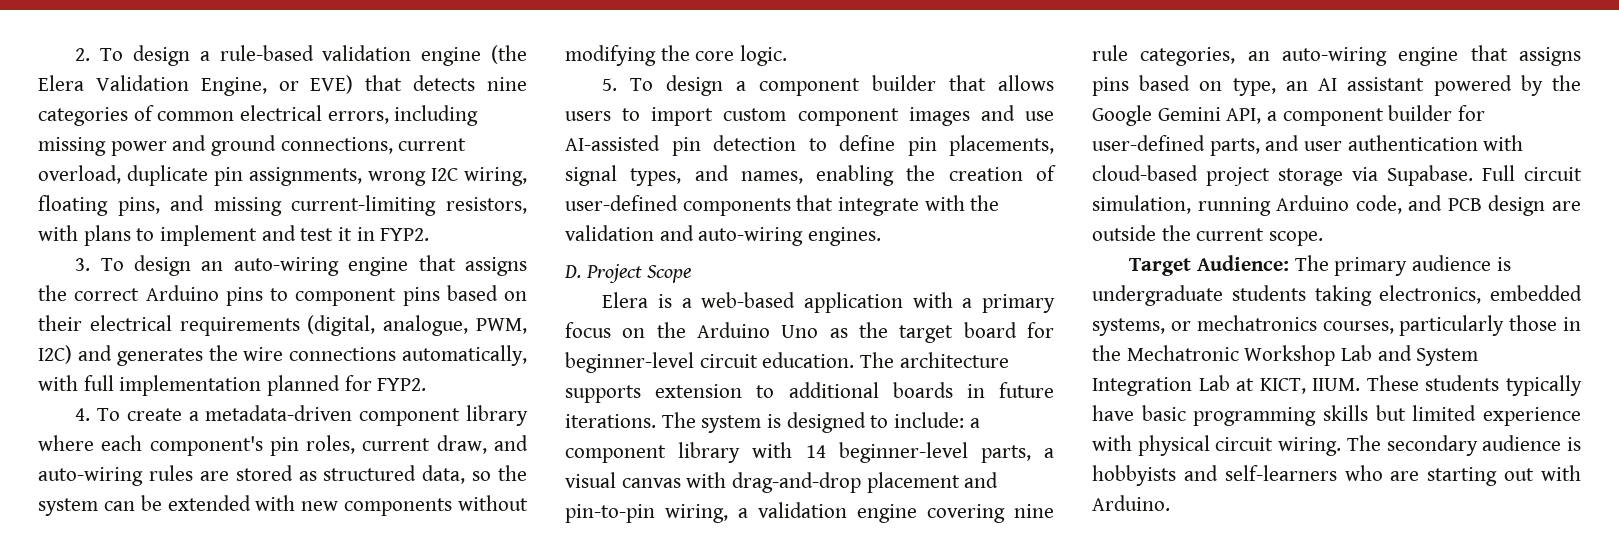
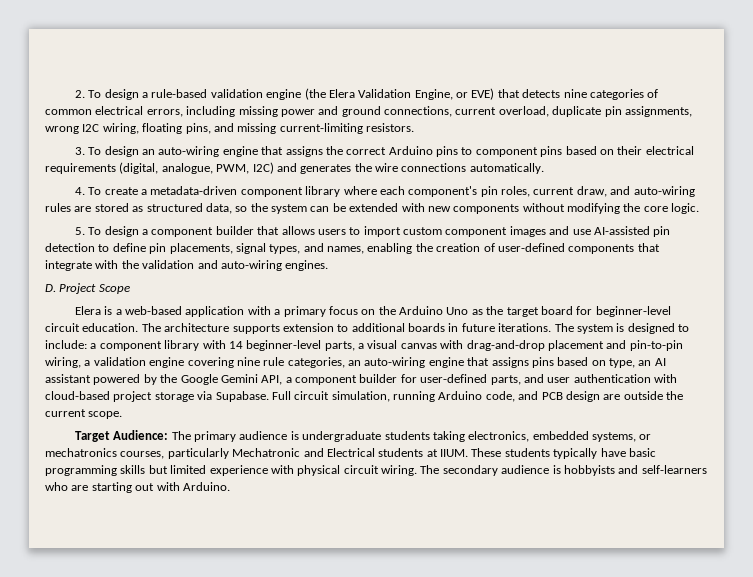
- 2. To design a rule-based validation engine (the Elera Validation Engine, or EVE) that detects nine categories of common electrical errors, including missing power and ground connections, current overload, duplicate pin assignments, wrong I2C wiring, floating pins, and missing current-limiting resistors, with plans to implement and test it in FYP2.
+ 2. To design a rule-based validation engine (the Elera Validation Engine, or EVE) that detects nine categories of common electrical errors, including missing power and ground connections, current overload, duplicate pin assignments, wrong I2C wiring, floating pins, and missing current-limiting resistors.
- 3. To design an auto-wiring engine that assigns the correct Arduino pins to component pins based on their electrical requirements (digital, analogue, PWM, I2C) and generates the wire connections automatically, with full implementation planned for FYP2.
+ 3. To design an auto-wiring engine that assigns the correct Arduino pins to component pins based on their electrical requirements (digital, analogue, PWM, I2C) and generates the wire connections automatically.
- Target Audience: The primary audience is undergraduate students taking electronics, embedded systems, or mechatronics courses, particularly those in the Mechatronic Workshop Lab and System Integration Lab at KICT, IIUM.
+ Target Audience: The primary audience is undergraduate students taking electronics, embedded systems, or mechatronics courses, particularly Mechatronic and Electrical students at IIUM.

